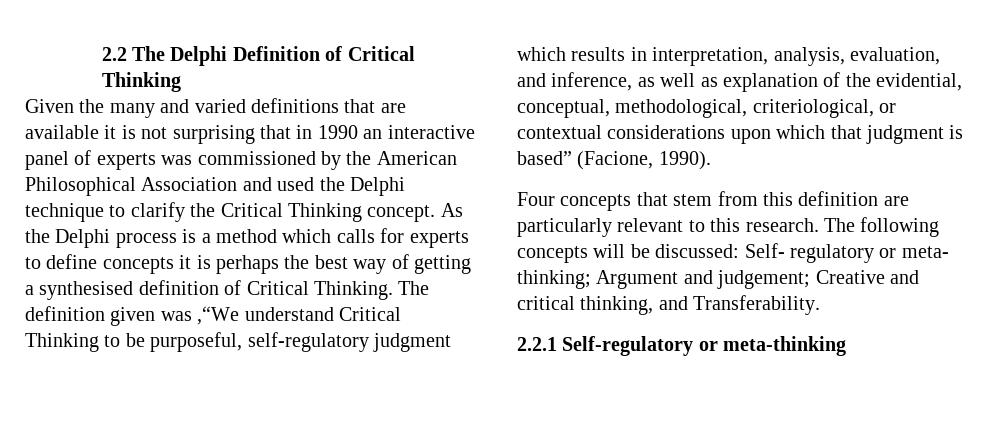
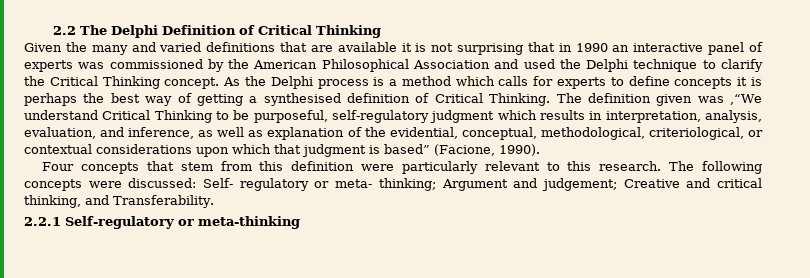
- Four concepts that stem from this definition are particularly relevant to this research.
+ Four concepts that stem from this definition were particularly relevant to this research.
- The following concepts will be discussed: Self- regulatory or meta- thinking; Argument and judgement; Creative and critical thinking, and Transferability.
+ The following concepts were discussed: Self- regulatory or meta- thinking; Argument and judgement; Creative and critical thinking, and Transferability.

